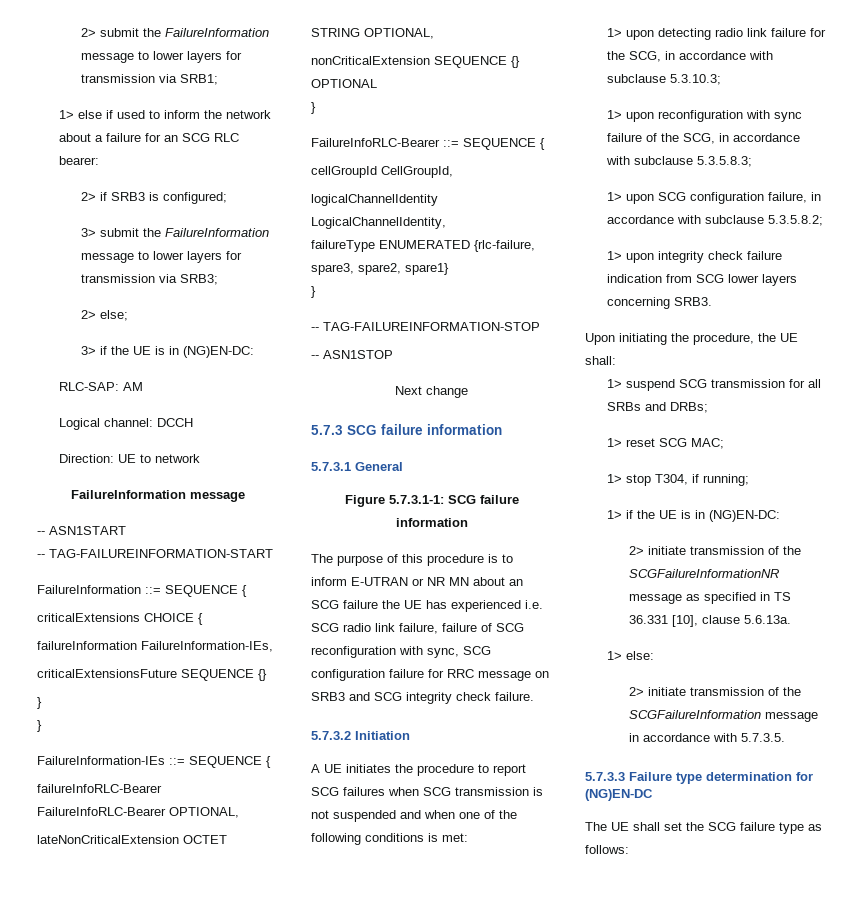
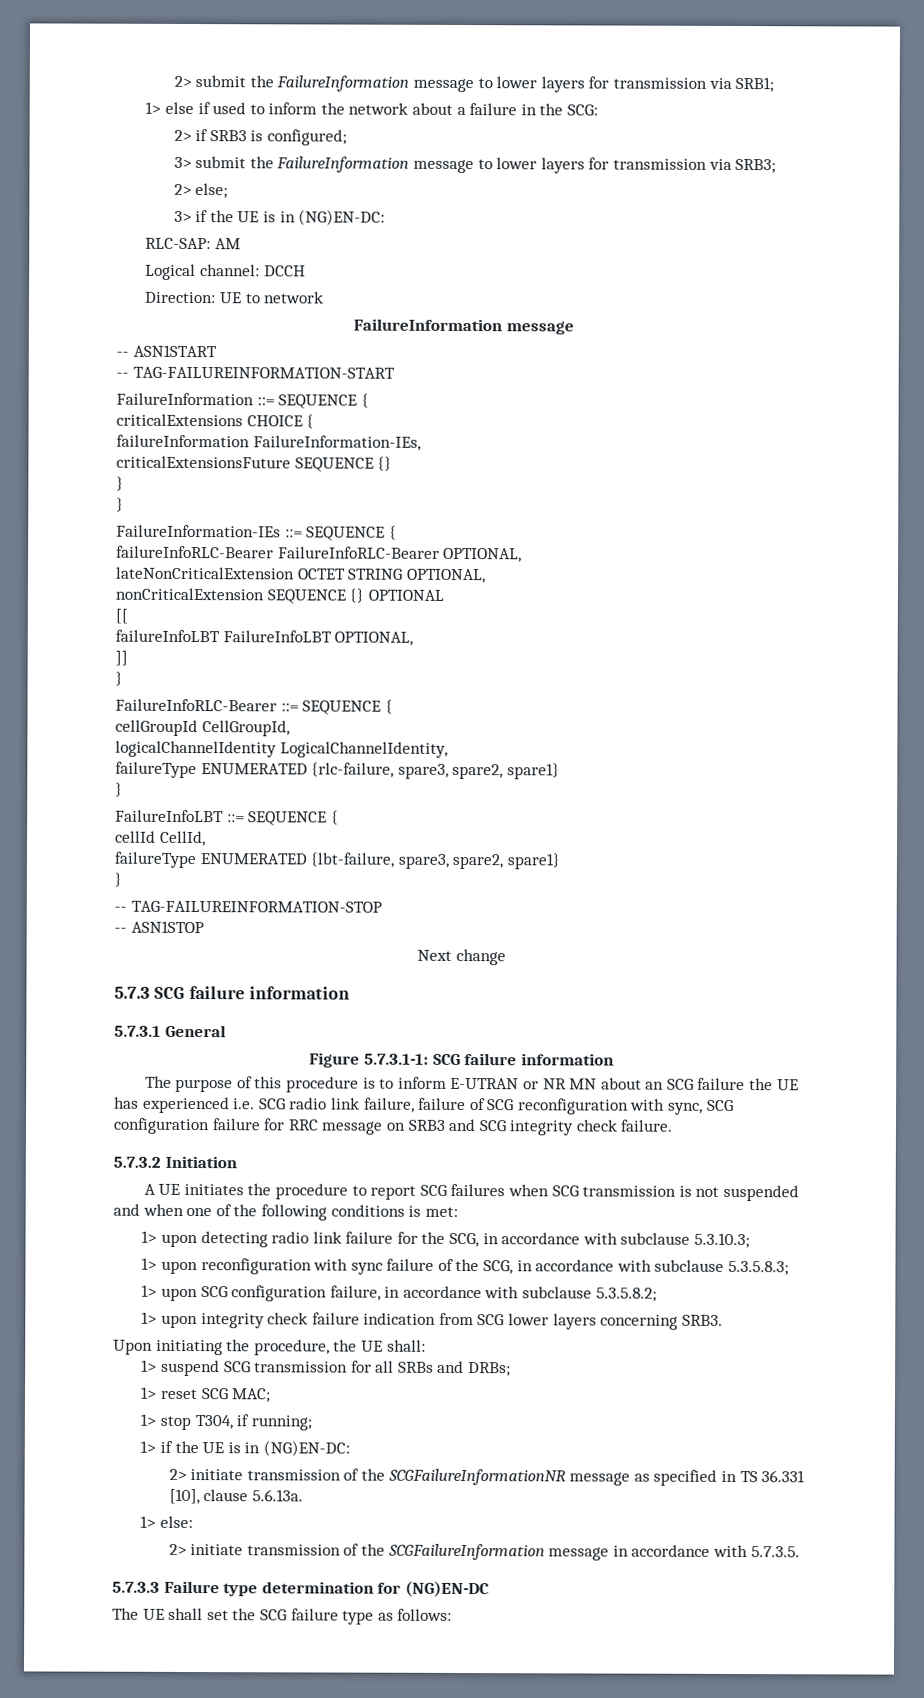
- 1> else if used to inform the network about a failure for an SCG RLC bearer:
+ 1> else if used to inform the network about a failure in the SCG:
+ [[
+ failureInfoLBT FailureInfoLBT OPTIONAL,
+ ]]
+ FailureInfoLBT ::= SEQUENCE {
+ cellId CellId,
+ failureType ENUMERATED {lbt-failure, spare3, spare2, spare1}
+ }

